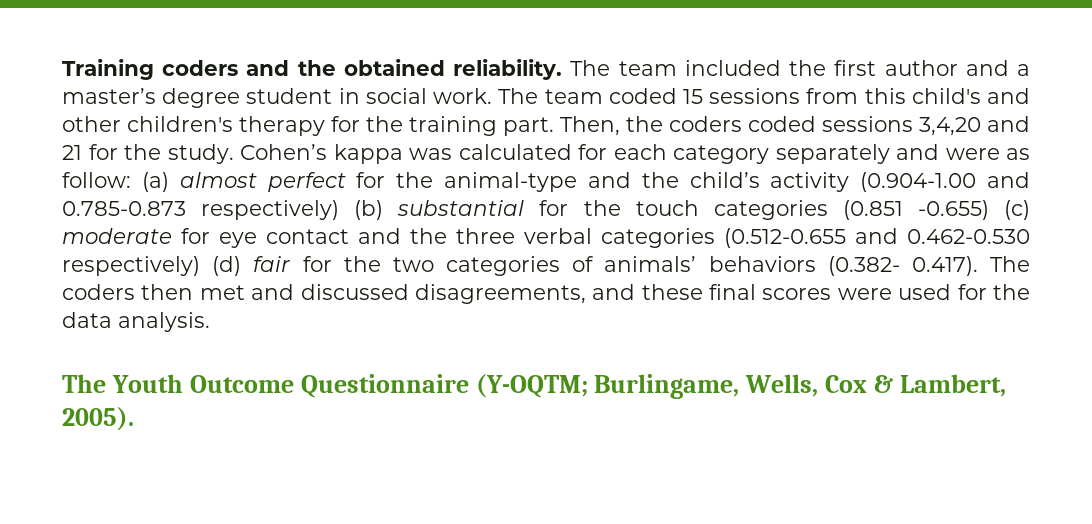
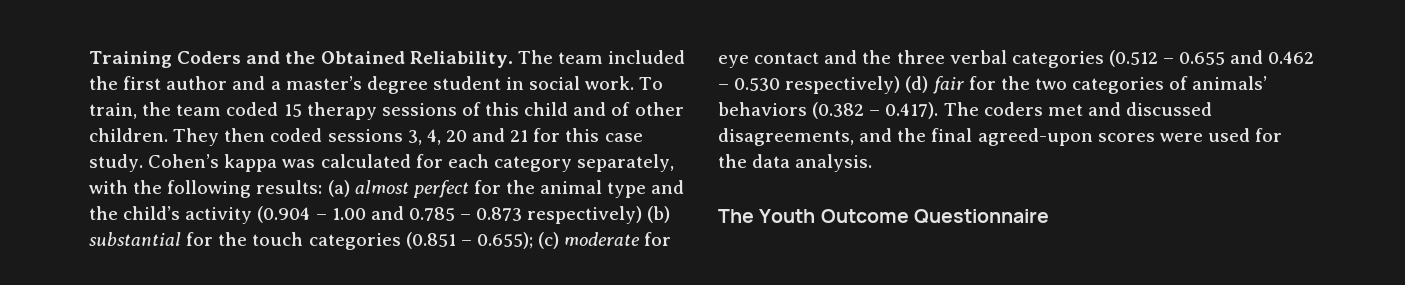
- Training coders and the obtained reliability.
+ Training Coders and the Obtained Reliability.
- The team coded 15 sessions from this child's and other children's therapy for the training part. Then, the coders coded sessions 3,4,20 and 21 for the study.
+ To train, the team coded 15 therapy sessions of this child and of other children. They then coded sessions 3, 4, 20 and 21 for this case study.
- Cohen’s kappa was calculated for each category separately and were as follow: (a) almost perfect for the animal-type and the child’s activity (0.904-1.00 and 0.785-0.873 respectively) (b) substantial for the touch categories (0.851 -0.655) (c) moderate for eye contact and the three verbal categories (0.512-0.655 and 0.462-0.530 respectively) (d) fair for the two categories of animals’ behaviors (0.382- 0.417). The coders then met and discussed disagreements, and these final scores were used for the data analysis.
+ Cohen’s kappa was calculated for each category separately, with the following results: (a) almost perfect for the animal type and the child’s activity (0.904 – 1.00 and 0.785 – 0.873 respectively) (b) substantial for the touch categories (0.851 – 0.655); (c) moderate for eye contact and the three verbal categories (0.512 – 0.655 and 0.462 – 0.530 respectively) (d) fair for the two categories of animals’ behaviors (0.382 – 0.417). The coders met and discussed disagreements, and the final agreed-upon scores were used for the data analysis.
- The Youth Outcome Questionnaire (Y-OQTM; Burlingame, Wells, Cox & Lambert, 2005).
+ The Youth Outcome Questionnaire

